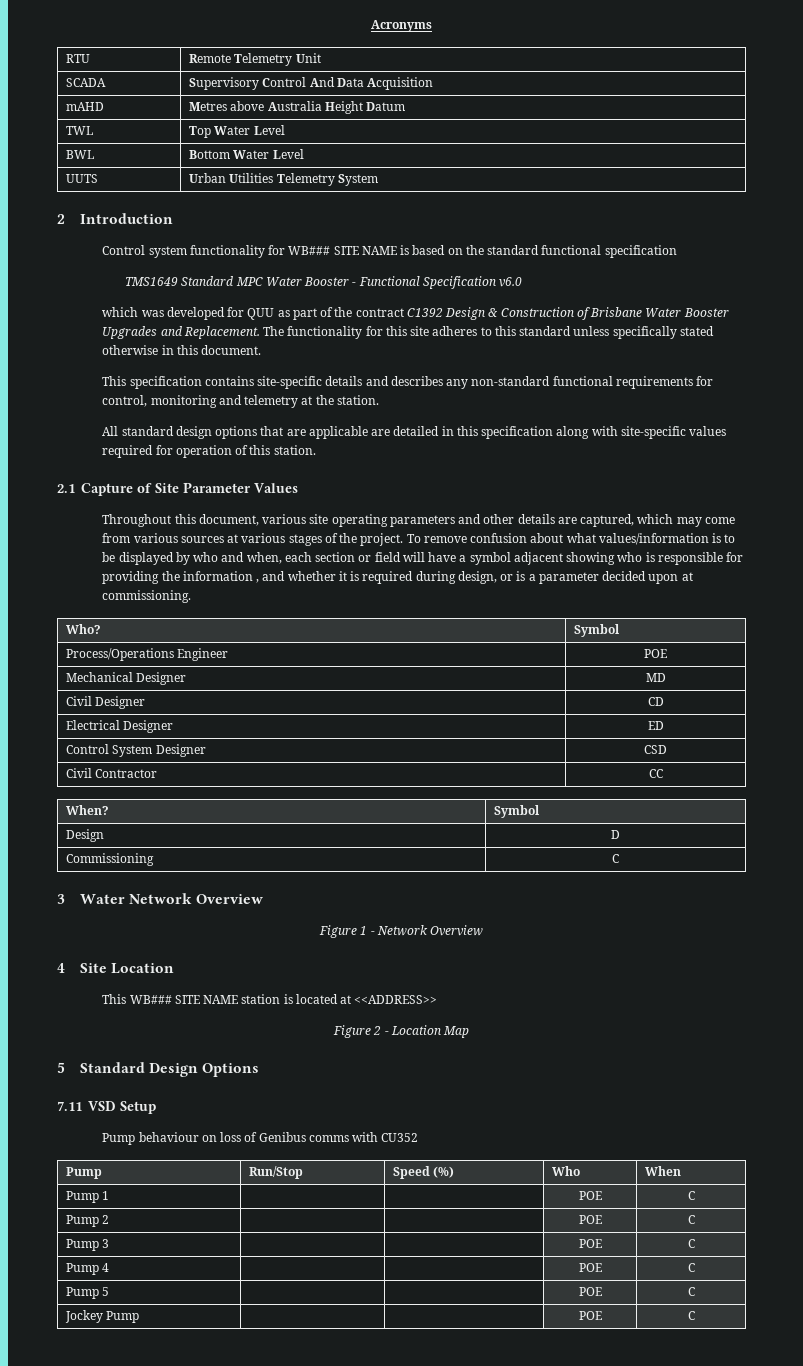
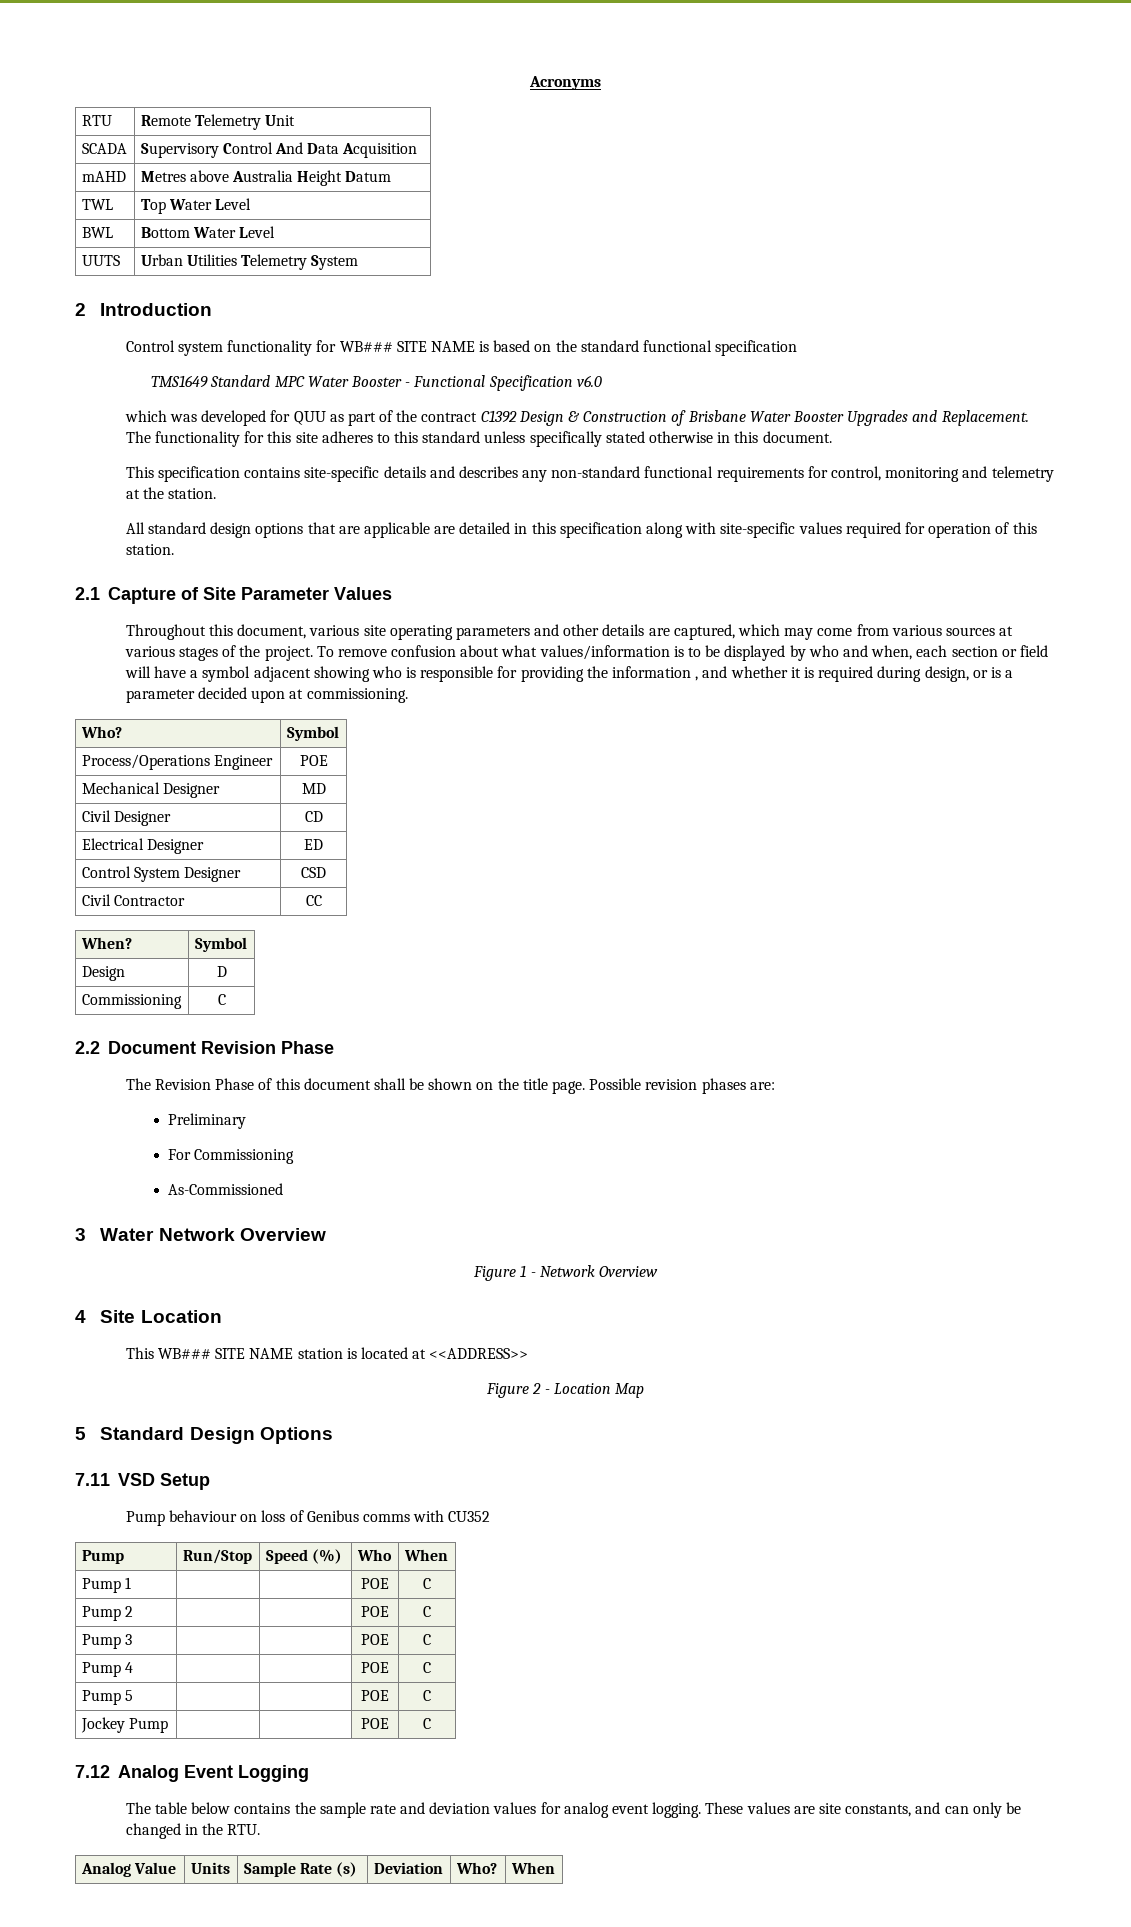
+ 2.2 Document Revision Phase
+ The Revision Phase of this document shall be shown on the title page. Possible revision phases are:
+ Preliminary
+ For Commissioning
+ As-Commissioned
+ 7.12 Analog Event Logging
+ The table below contains the sample rate and deviation values for analog event logging. These values are site constants, and can only be changed in the RTU.
+ Analog Value | Units | Sample Rate (s) | Deviation | Who? | When

